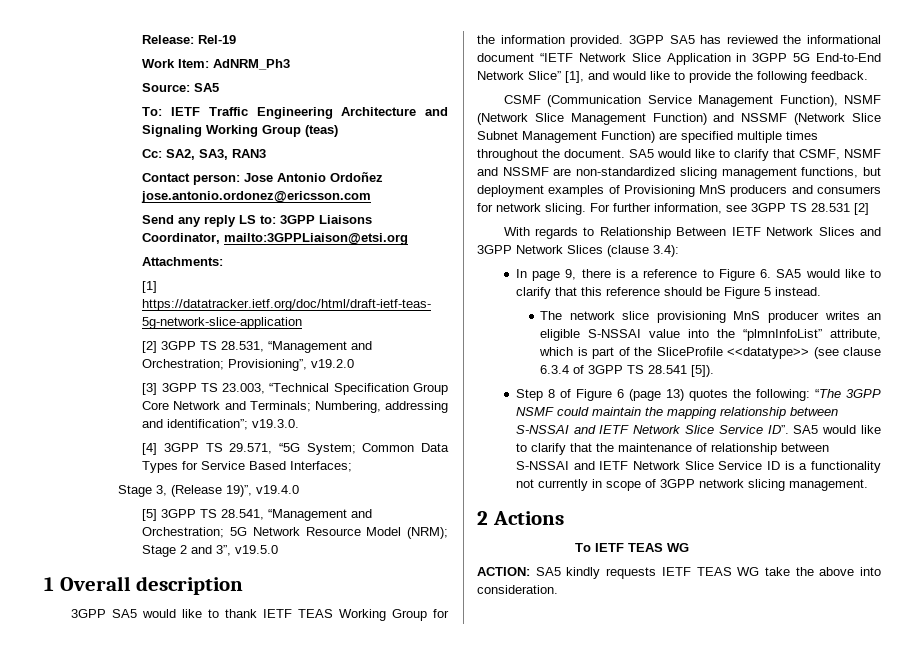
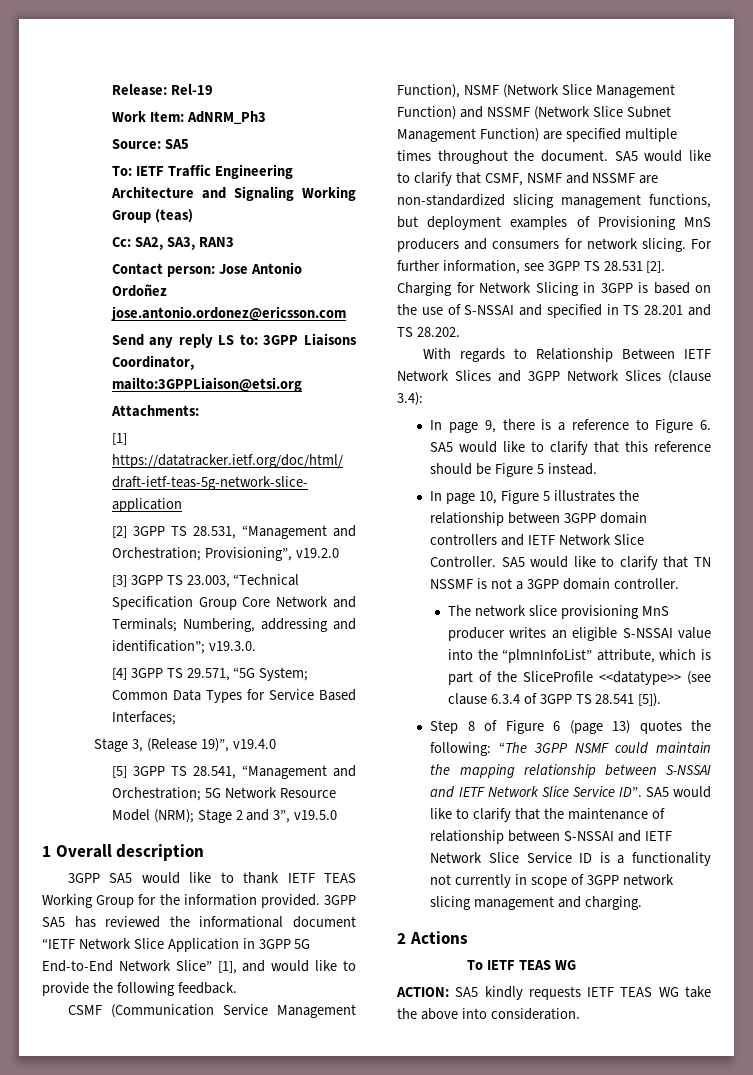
- For further information, see 3GPP TS 28.531 [2]
+ For further information, see 3GPP TS 28.531 [2]. Charging for Network Slicing in 3GPP is based on the use of S-NSSAI and specified in TS 28.201 and TS 28.202.
+ In page 10, Figure 5 illustrates the relationship between 3GPP domain controllers and IETF Network Slice Controller. SA5 would like to clarify that TN NSSMF is not a 3GPP domain controller.
- Step 8 of Figure 6 (page 13) quotes the following: “The 3GPP NSMF could maintain the mapping relationship between S-NSSAI and IETF Network Slice Service ID”. SA5 would like to clarify that the maintenance of relationship between S-NSSAI and IETF Network Slice Service ID is a functionality not currently in scope of 3GPP network slicing management.
+ Step 8 of Figure 6 (page 13) quotes the following: “The 3GPP NSMF could maintain the mapping relationship between S-NSSAI and IETF Network Slice Service ID”. SA5 would like to clarify that the maintenance of relationship between S-NSSAI and IETF Network Slice Service ID is a functionality not currently in scope of 3GPP network slicing management and charging.

